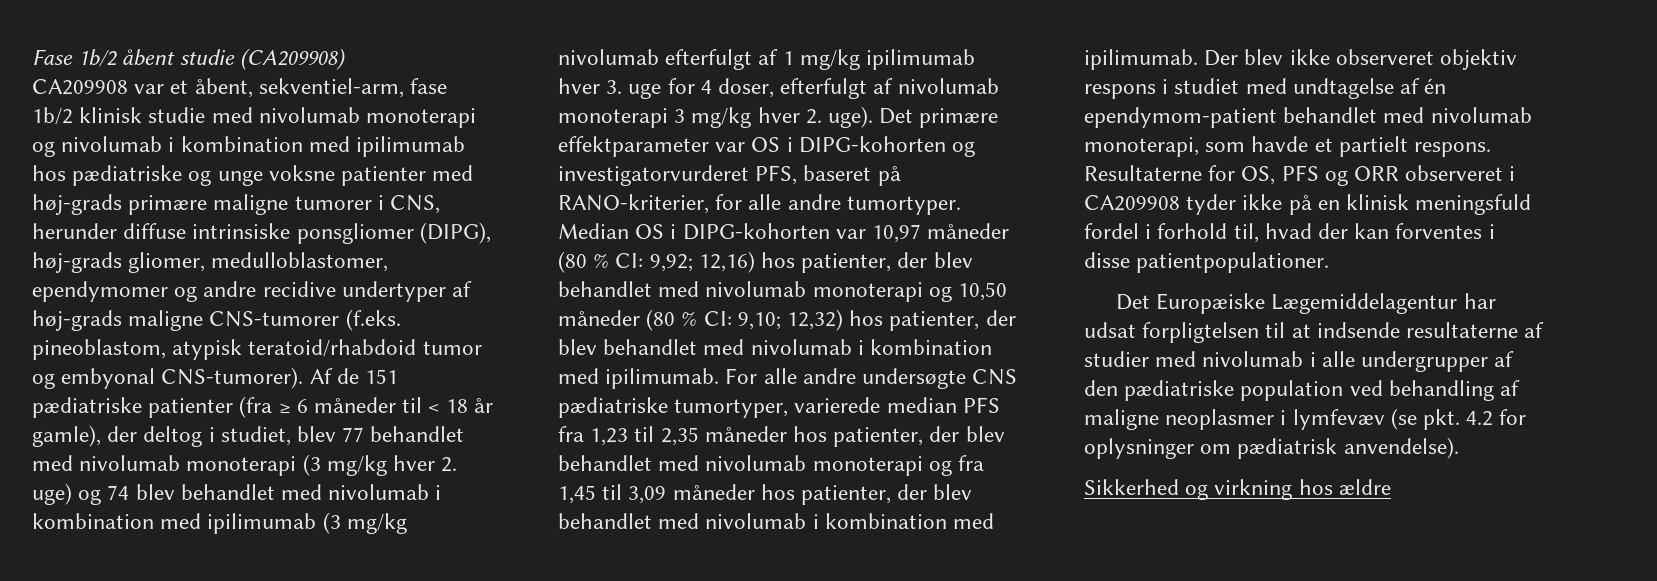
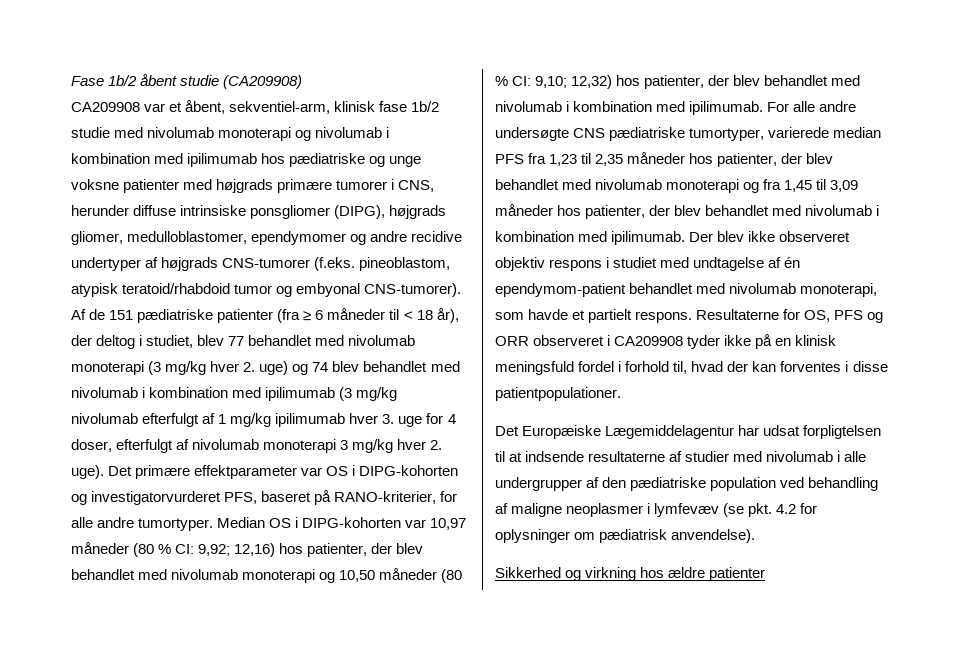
- CA209908 var et åbent, sekventiel-arm, fase 1b/2 klinisk studie med nivolumab monoterapi og nivolumab i kombination med ipilimumab hos pædiatriske og unge voksne patienter med høj-grads primære maligne tumorer i CNS, herunder diffuse intrinsiske ponsgliomer (DIPG), høj-grads gliomer, medulloblastomer, ependymomer og andre recidive undertyper af høj-grads maligne CNS-tumorer (f.eks. pineoblastom, atypisk teratoid/rhabdoid tumor og embyonal CNS-tumorer).
+ CA209908 var et åbent, sekventiel-arm, klinisk fase 1b/2 studie med nivolumab monoterapi og nivolumab i kombination med ipilimumab hos pædiatriske og unge voksne patienter med højgrads primære tumorer i CNS, herunder diffuse intrinsiske ponsgliomer (DIPG), højgrads gliomer, medulloblastomer, ependymomer og andre recidive undertyper af højgrads CNS-tumorer (f.eks. pineoblastom, atypisk teratoid/rhabdoid tumor og embyonal CNS-tumorer).
- Af de 151 pædiatriske patienter (fra ≥ 6 måneder til < 18 år gamle), der deltog i studiet, blev 77 behandlet med nivolumab monoterapi (3 mg/kg hver 2. uge) og 74 blev behandlet med nivolumab i kombination med ipilimumab (3 mg/kg nivolumab efterfulgt af 1 mg/kg ipilimumab hver 3. uge for 4 doser, efterfulgt af nivolumab monoterapi 3 mg/kg hver 2. uge).
+ Af de 151 pædiatriske patienter (fra ≥ 6 måneder til < 18 år), der deltog i studiet, blev 77 behandlet med nivolumab monoterapi (3 mg/kg hver 2. uge) og 74 blev behandlet med nivolumab i kombination med ipilimumab (3 mg/kg nivolumab efterfulgt af 1 mg/kg ipilimumab hver 3. uge for 4 doser, efterfulgt af nivolumab monoterapi 3 mg/kg hver 2. uge).
- Sikkerhed og virkning hos ældre
+ Sikkerhed og virkning hos ældre patienter

